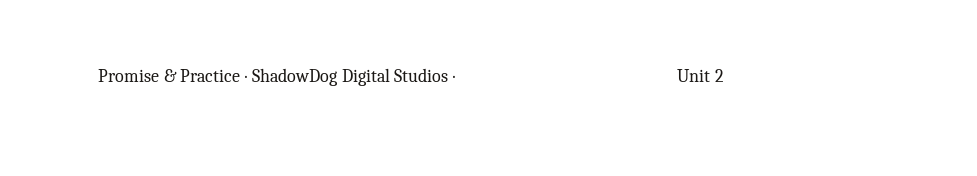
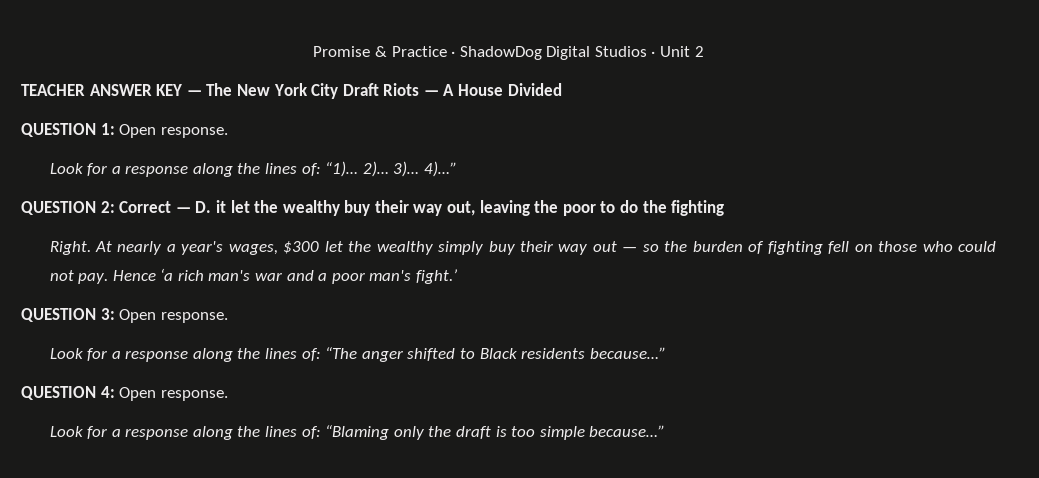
+ TEACHER ANSWER KEY — The New York City Draft Riots — A House Divided
+ QUESTION 1: Open response.
+ Look for a response along the lines of: “1)… 2)… 3)… 4)…”
+ QUESTION 2: Correct — D. it let the wealthy buy their way out, leaving the poor to do the fighting
+ Right. At nearly a year's wages, $300 let the wealthy simply buy their way out — so the burden of fighting fell on those who could not pay. Hence ‘a rich man's war and a poor man's fight.’
+ QUESTION 3: Open response.
+ Look for a response along the lines of: “The anger shifted to Black residents because…”
+ QUESTION 4: Open response.
+ Look for a response along the lines of: “Blaming only the draft is too simple because…”

